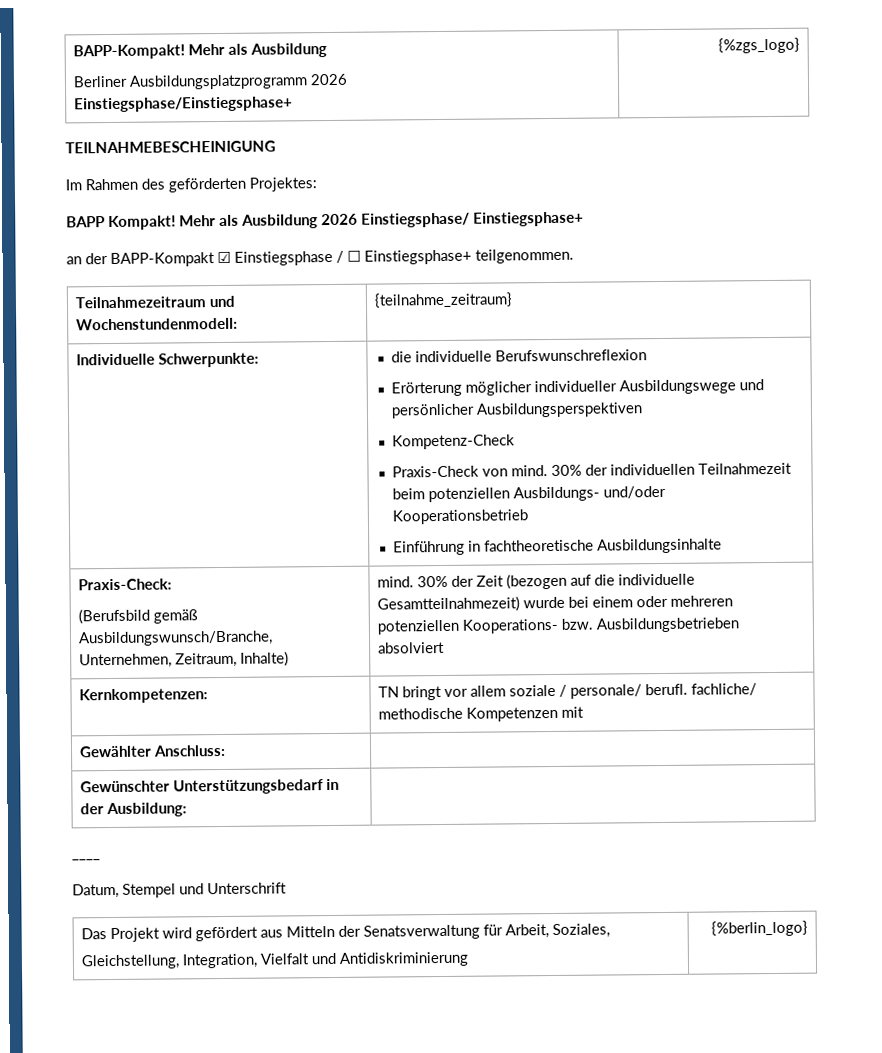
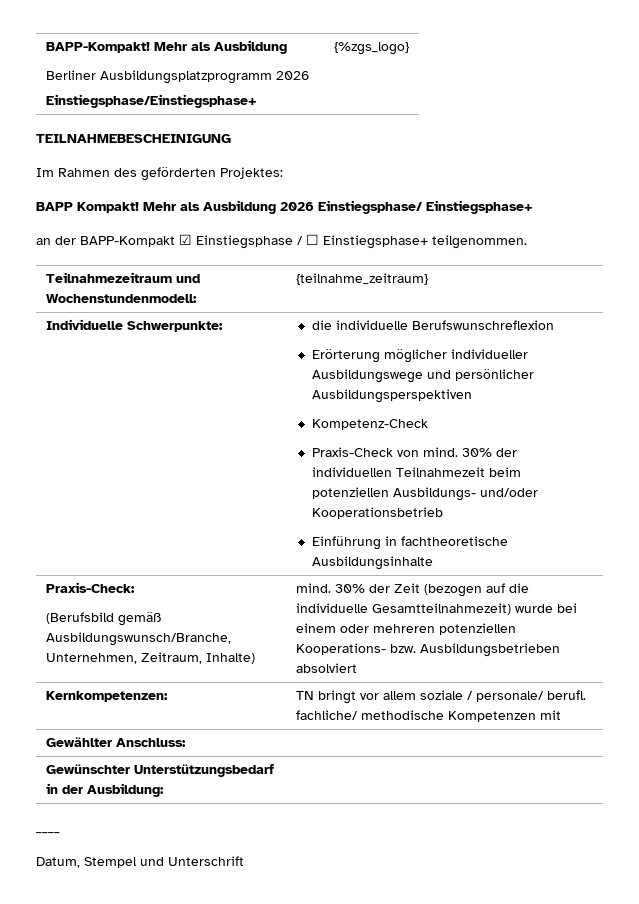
- Das Projekt wird gefördert aus Mitteln der Senatsverwaltung für Arbeit, Soziales,
- Gleichstellung, Integration, Vielfalt und Antidiskriminierung | {%berlin_logo}

